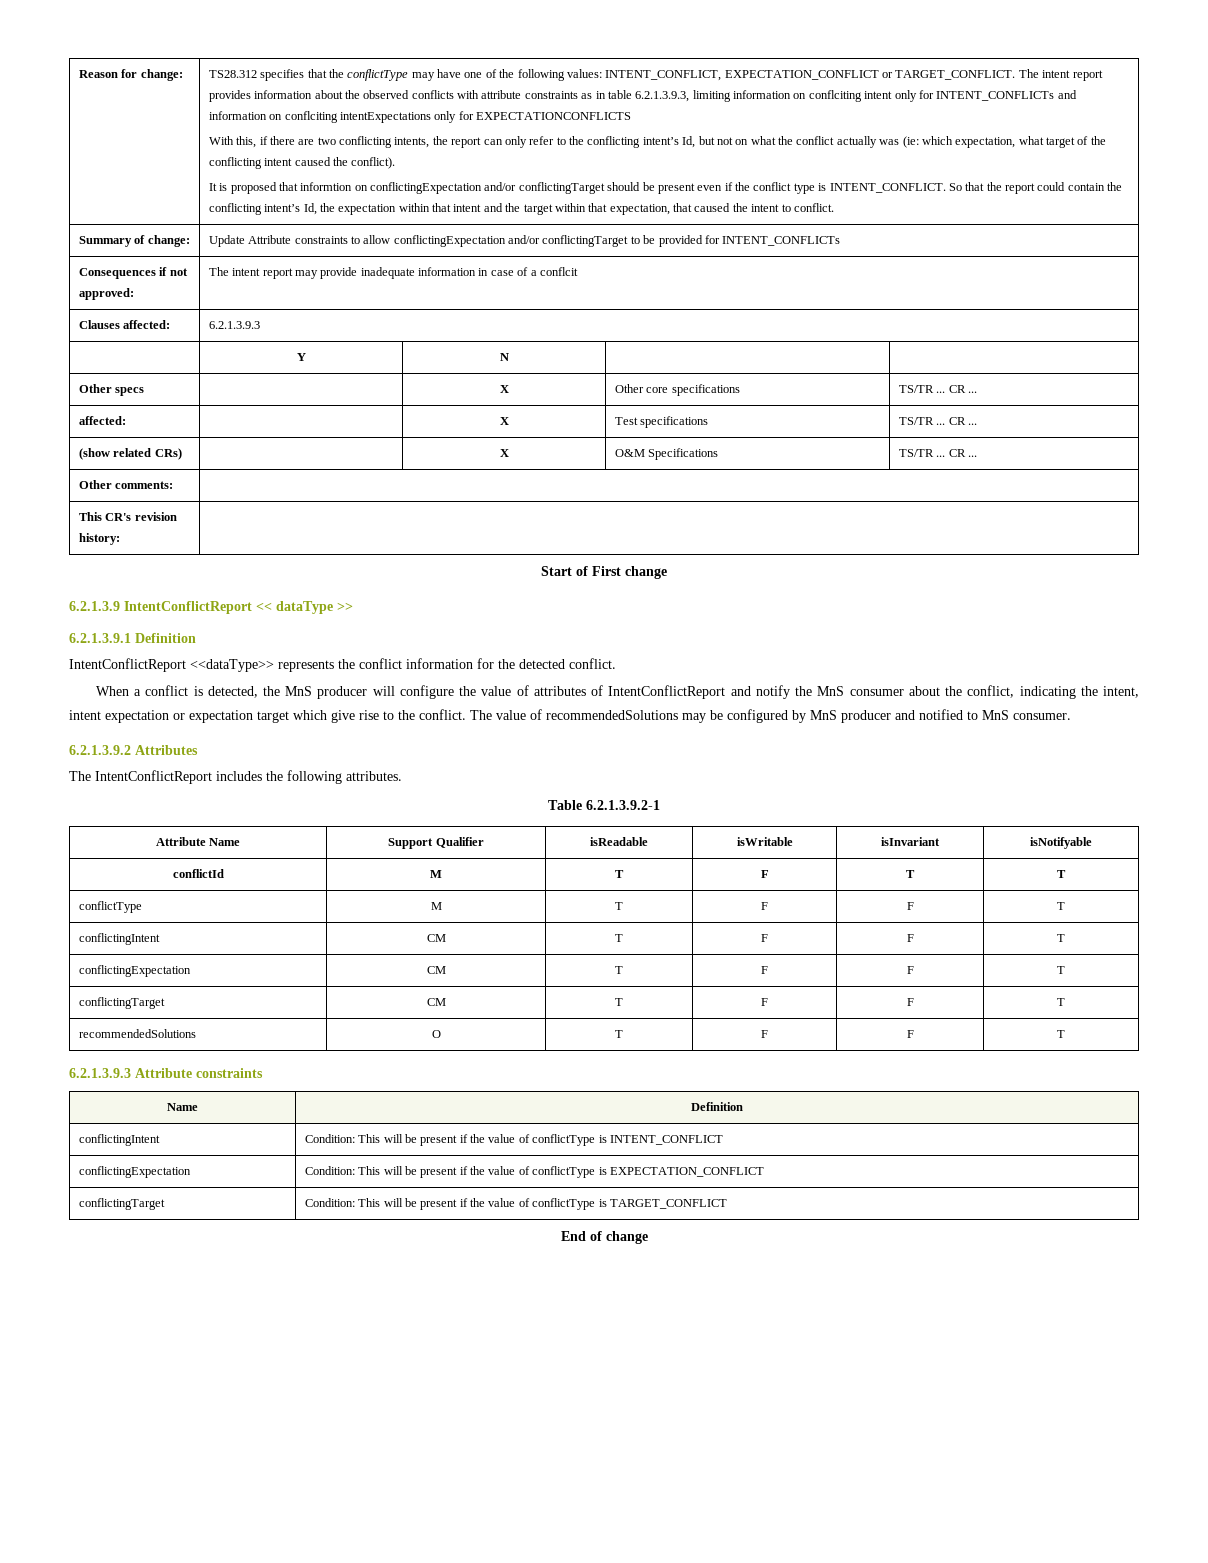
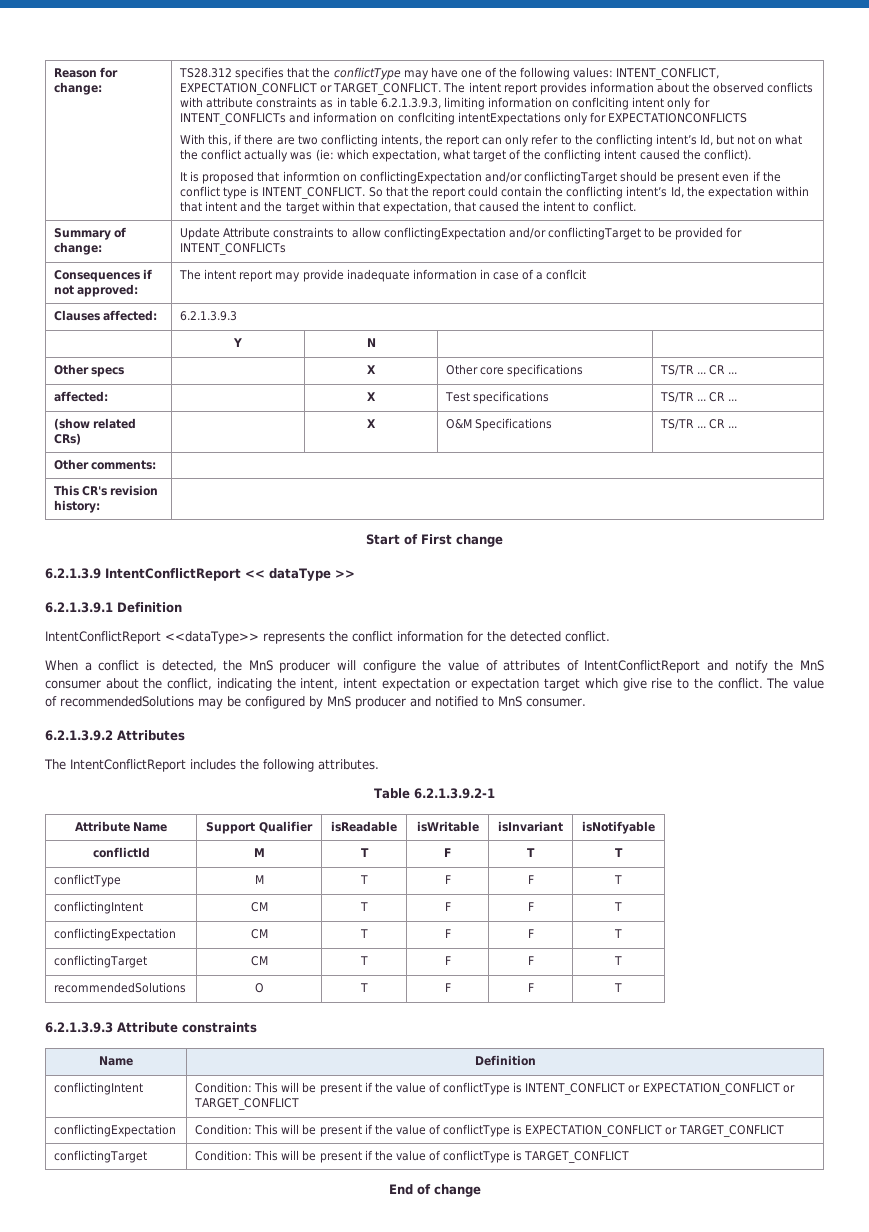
- conflictingIntent | Condition: This will be present if the value of conflictType is INTENT_CONFLICT
+ conflictingIntent | Condition: This will be present if the value of conflictType is INTENT_CONFLICT or EXPECTATION_CONFLICT or TARGET_CONFLICT
- conflictingExpectation | Condition: This will be present if the value of conflictType is EXPECTATION_CONFLICT
+ conflictingExpectation | Condition: This will be present if the value of conflictType is EXPECTATION_CONFLICT or TARGET_CONFLICT

